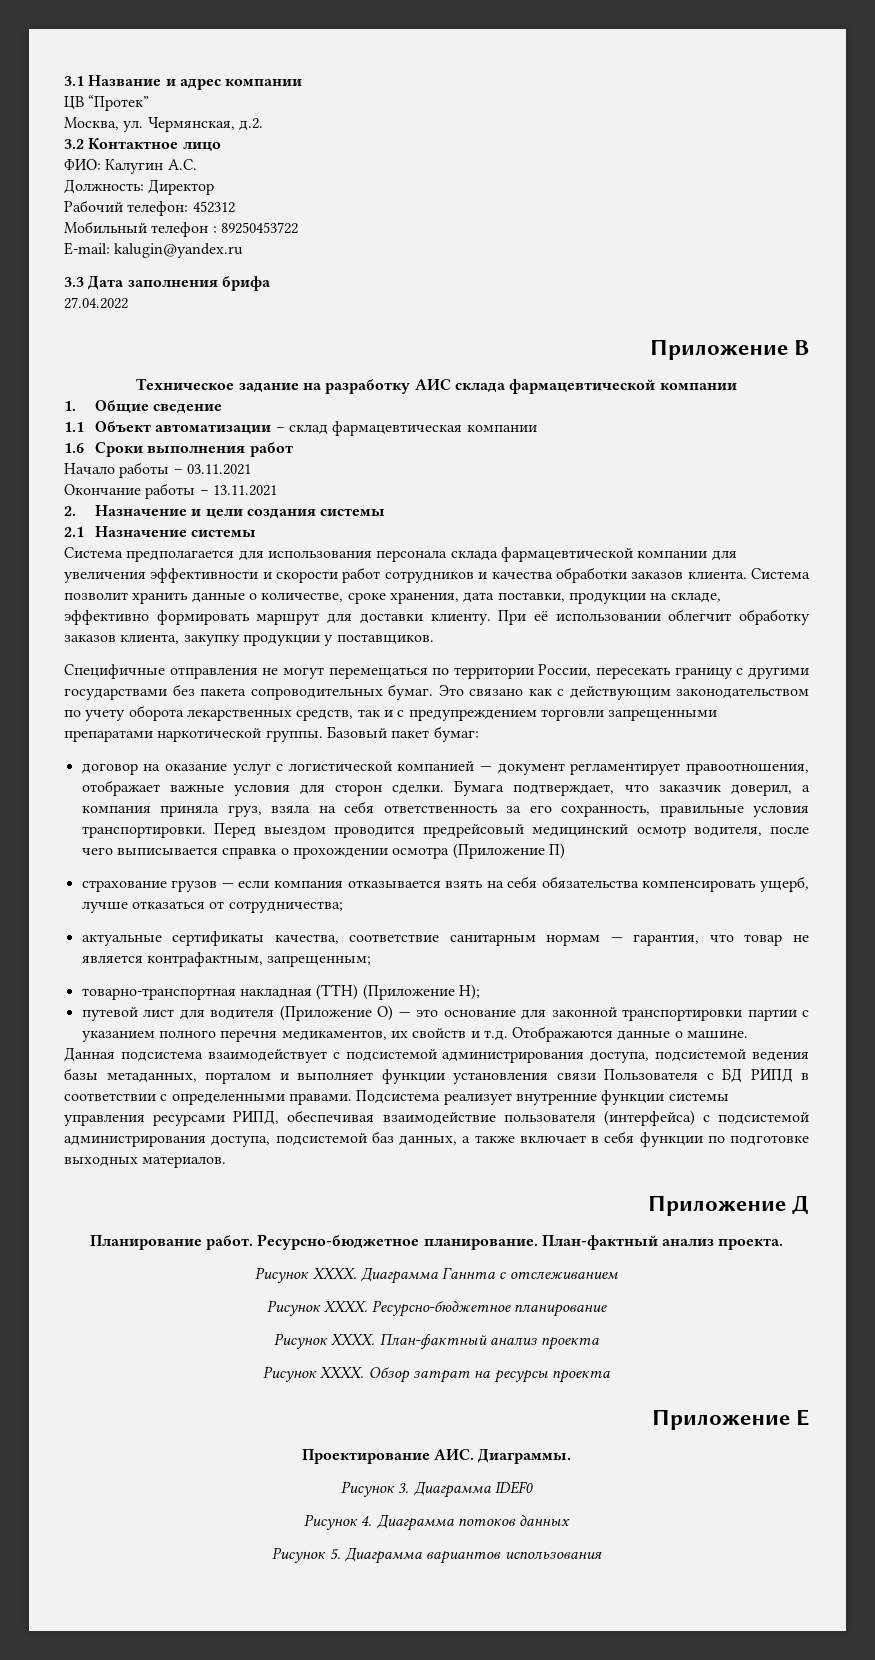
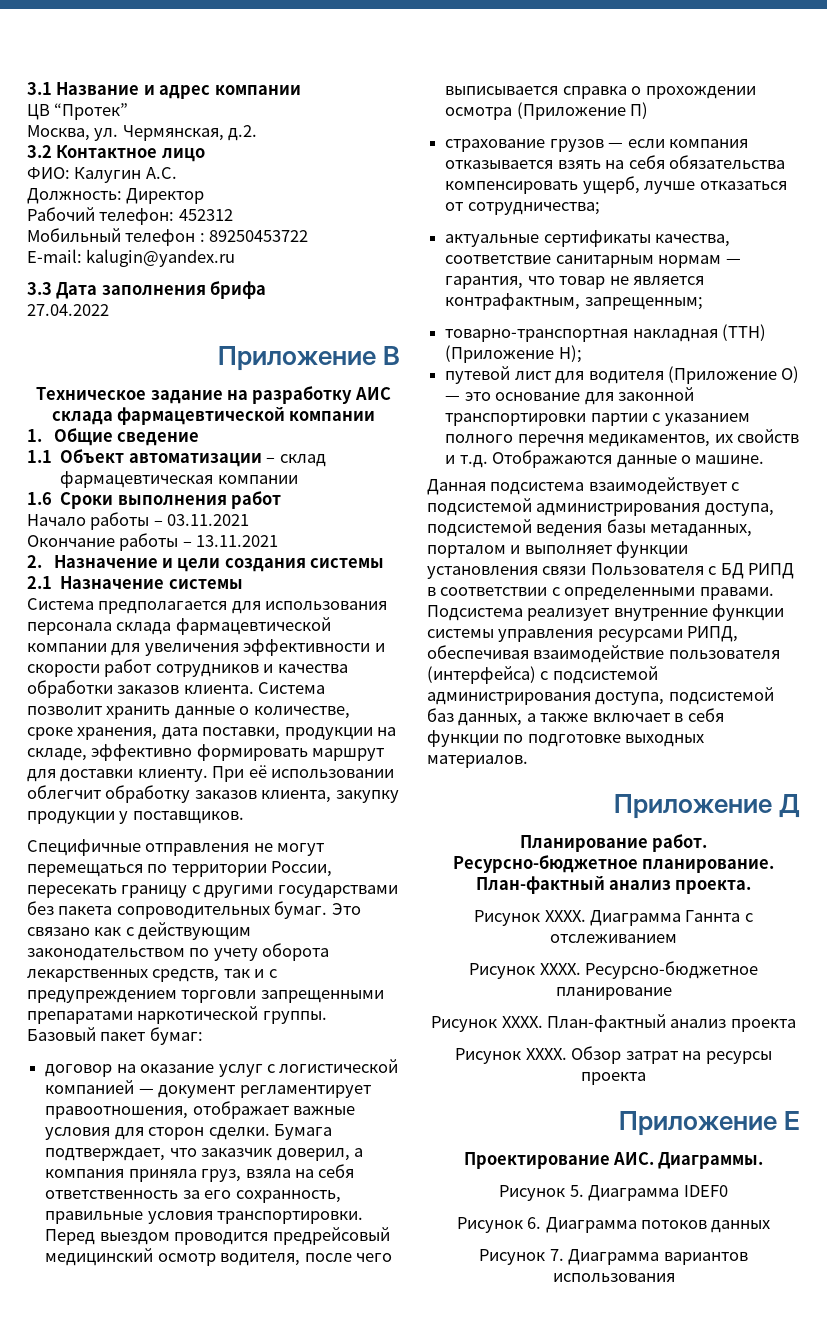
- Рисунок 3. Диаграмма IDEF0
+ Рисунок 5. Диаграмма IDEF0
- Рисунок 4. Диаграмма потоков данных
+ Рисунок 6. Диаграмма потоков данных
- Рисунок 5. Диаграмма вариантов использования
+ Рисунок 7. Диаграмма вариантов использования

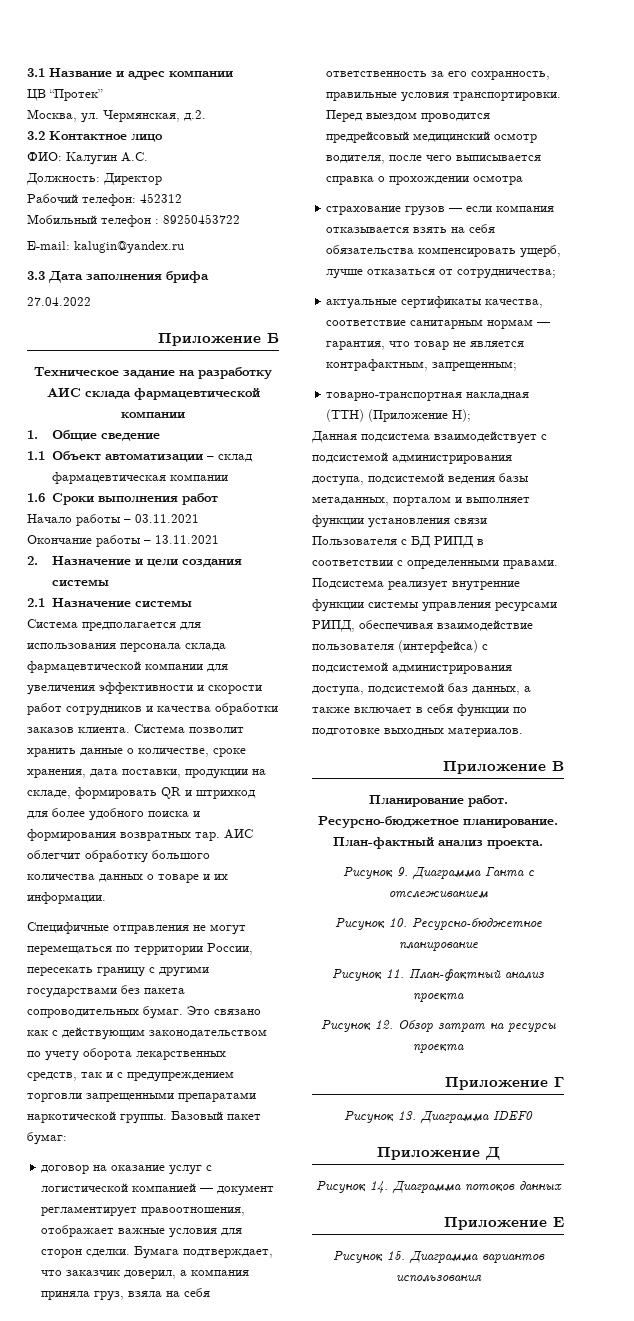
- Приложение В
+ Приложение Б
- Система позволит хранить данные о количестве, сроке хранения, дата поставки, продукции на складе, эффективно формировать маршрут для доставки клиенту. При её использовании облегчит обработку заказов клиента, закупку продукции у поставщиков.
+ Система позволит хранить данные о количестве, сроке хранения, дата поставки, продукции на складе, формировать QR и штрихкод для более удобного поиска и формирования возвратных тар. АИС облегчит обработку большого количества данных о товаре и их информации.
- Перед выездом проводится предрейсовый медицинский осмотр водителя, после чего выписывается справка о прохождении осмотра (Приложение П)
+ Перед выездом проводится предрейсовый медицинский осмотр водителя, после чего выписывается справка о прохождении осмотра
- путевой лист для водителя (Приложение О) — это основание для законной транспортировки партии с указанием полного перечня медикаментов, их свойств и т.д. Отображаются данные о машине.
- Приложение Д
+ Приложение В
- Рисунок ХХХХ. Диаграмма Ганнта с отслеживанием
+ Рисунок 9. Диаграмма Ганта с отслеживанием
- Рисунок ХХХХ. Ресурсно-бюджетное планирование
+ Рисунок 10. Ресурсно-бюджетное планирование
- Рисунок ХХХХ. План-фактный анализ проекта
+ Рисунок 11. План-фактный анализ проекта
- Рисунок ХХХХ. Обзор затрат на ресурсы проекта
+ Рисунок 12. Обзор затрат на ресурсы проекта
- Приложение Е
- Проектирование АИС. Диаграммы.
- Рисунок 5. Диаграмма IDEF0
+ Приложение Г
+ Рисунок 13. Диаграмма IDEF0
- Рисунок 6. Диаграмма потоков данных
+ Приложение Д
+ Рисунок 14. Диаграмма потоков данных
- Рисунок 7. Диаграмма вариантов использования
+ Приложение Е
+ Рисунок 15. Диаграмма вариантов использования

